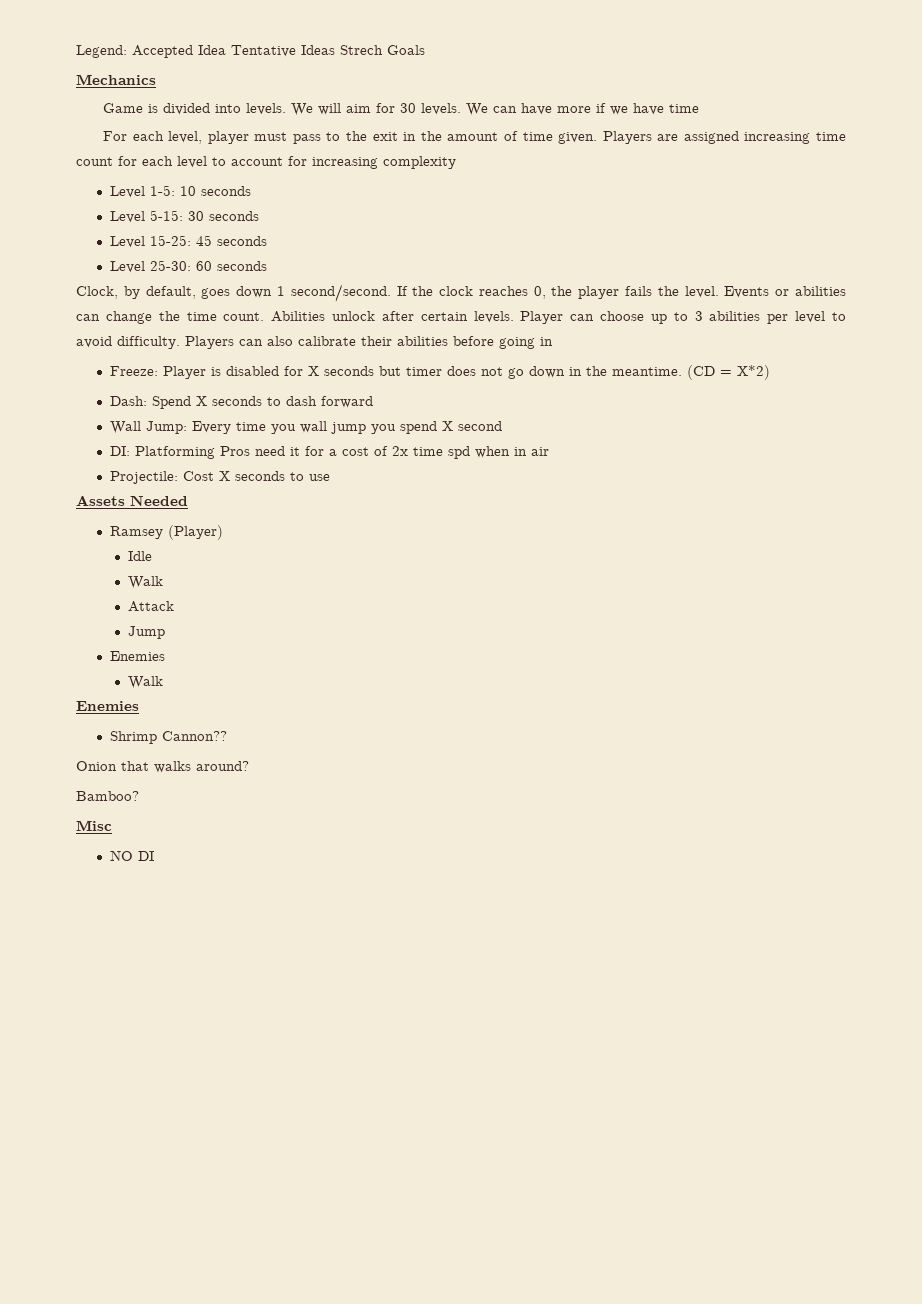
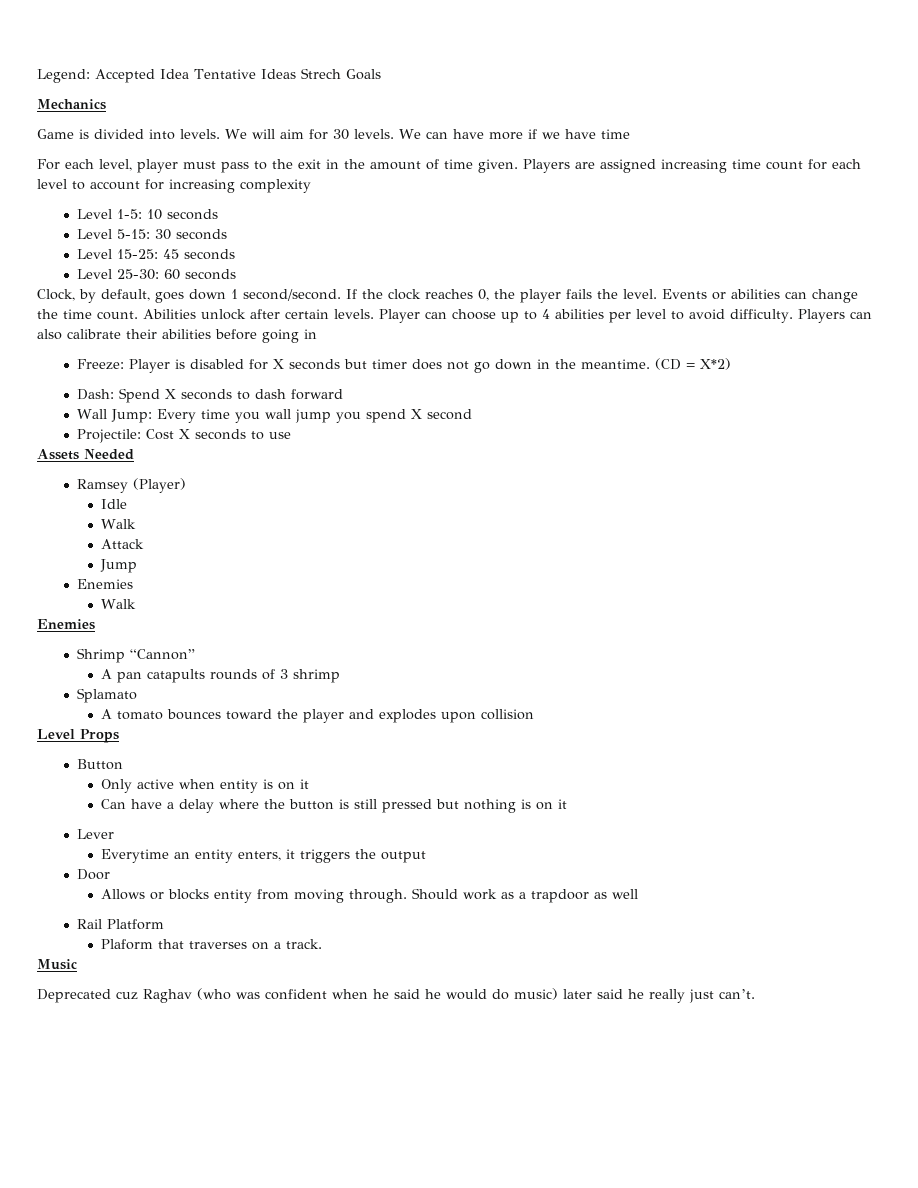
- Player can choose up to 3 abilities per level to avoid difficulty.
+ Player can choose up to 4 abilities per level to avoid difficulty.
- DI: Platforming Pros need it for a cost of 2x time spd when in air
- Shrimp Cannon??
- Onion that walks around?
- Bamboo?
- Misc
- NO DI
+ Shrimp “Cannon”
+ A pan catapults rounds of 3 shrimp
+ Splamato
+ A tomato bounces toward the player and explodes upon collision
+ Level Props
+ Button
+ Only active when entity is on it
+ Can have a delay where the button is still pressed but nothing is on it
+ Lever
+ Everytime an entity enters, it triggers the output
+ Door
+ Allows or blocks entity from moving through. Should work as a trapdoor as well
+ Rail Platform
+ Plaform that traverses on a track.
+ Music
+ Deprecated cuz Raghav (who was confident when he said he would do music) later said he really just can’t.

